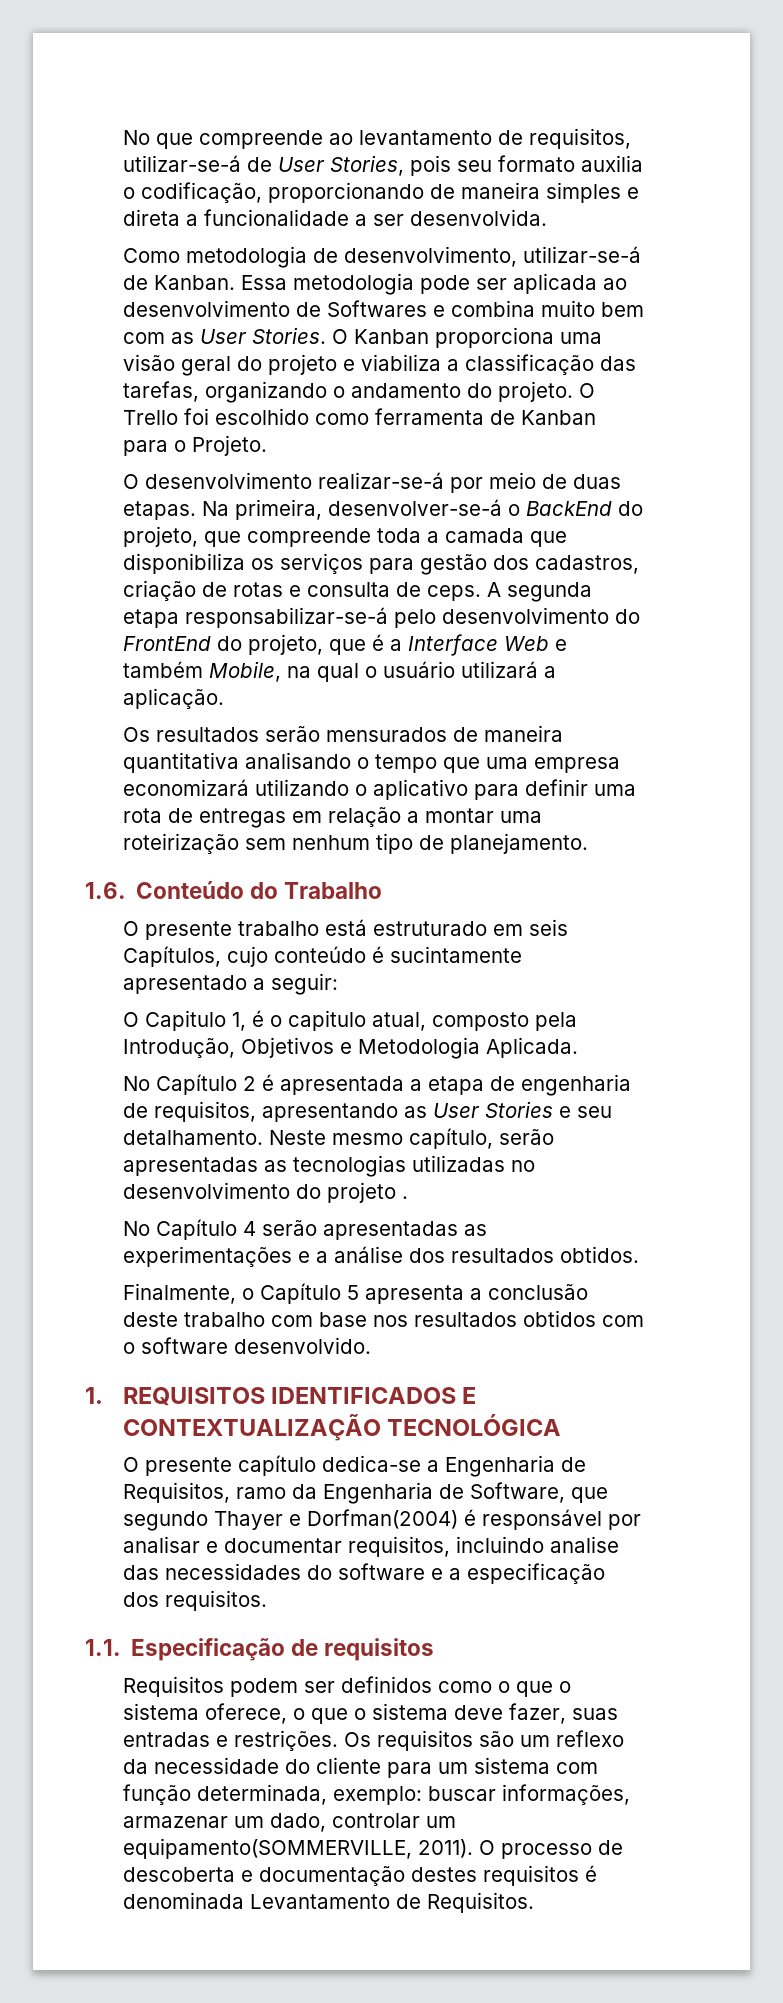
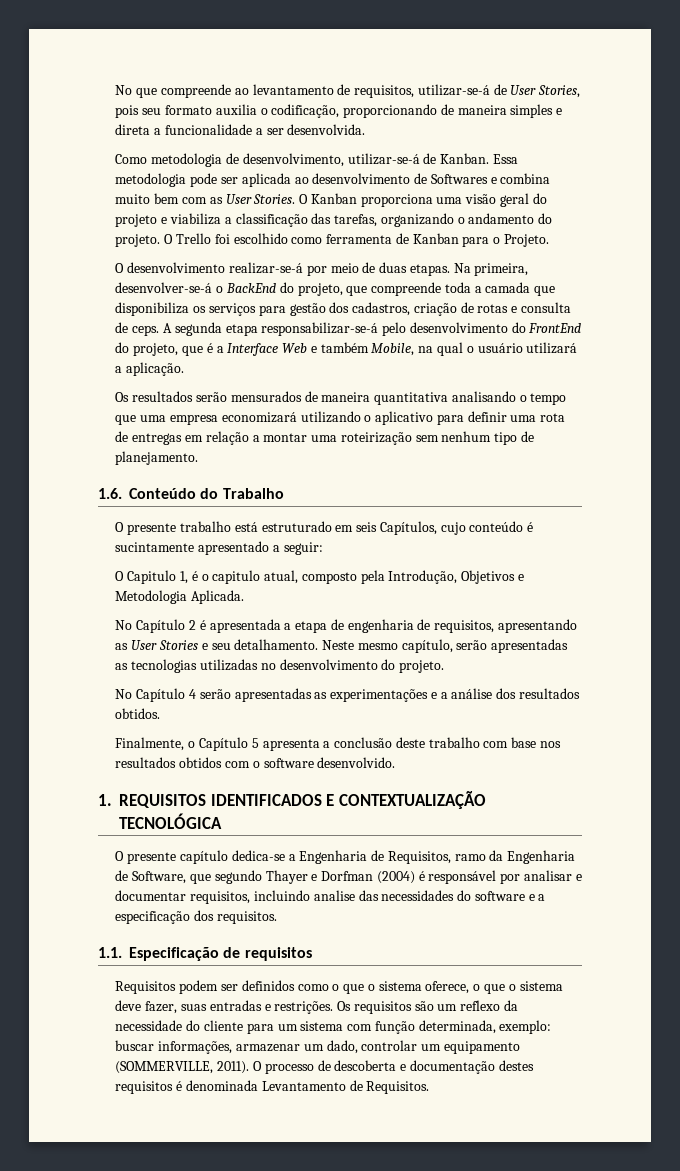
- Neste mesmo capítulo, serão apresentadas as tecnologias utilizadas no desenvolvimento do projeto .
+ Neste mesmo capítulo, serão apresentadas as tecnologias utilizadas no desenvolvimento do projeto.
- O presente capítulo dedica-se a Engenharia de Requisitos, ramo da Engenharia de Software, que segundo Thayer e Dorfman(2004) é responsável por analisar e documentar requisitos, incluindo analise das necessidades do software e a especificação dos requisitos.
+ O presente capítulo dedica-se a Engenharia de Requisitos, ramo da Engenharia de Software, que segundo Thayer e Dorfman (2004) é responsável por analisar e documentar requisitos, incluindo analise das necessidades do software e a especificação dos requisitos.
- Os requisitos são um reflexo da necessidade do cliente para um sistema com função determinada, exemplo: buscar informações, armazenar um dado, controlar um equipamento(SOMMERVILLE, 2011).
+ Os requisitos são um reflexo da necessidade do cliente para um sistema com função determinada, exemplo: buscar informações, armazenar um dado, controlar um equipamento (SOMMERVILLE, 2011).

